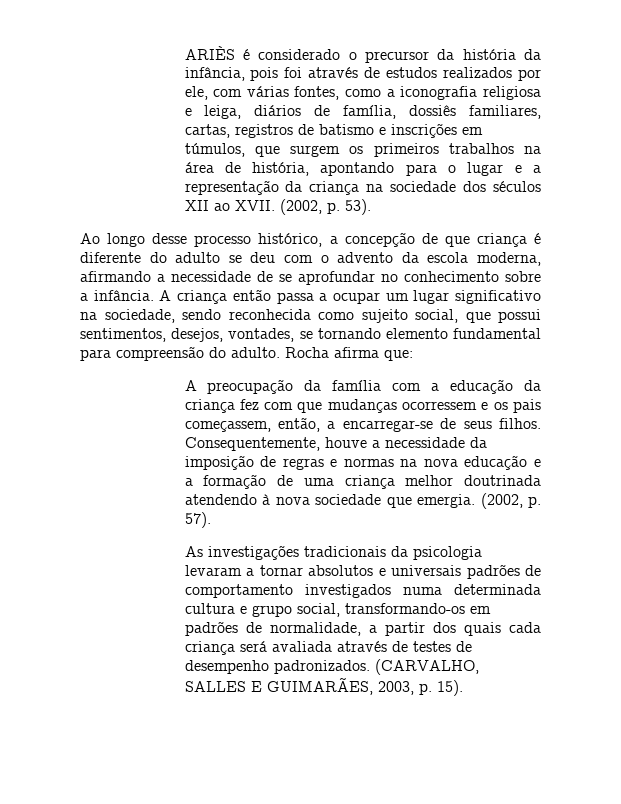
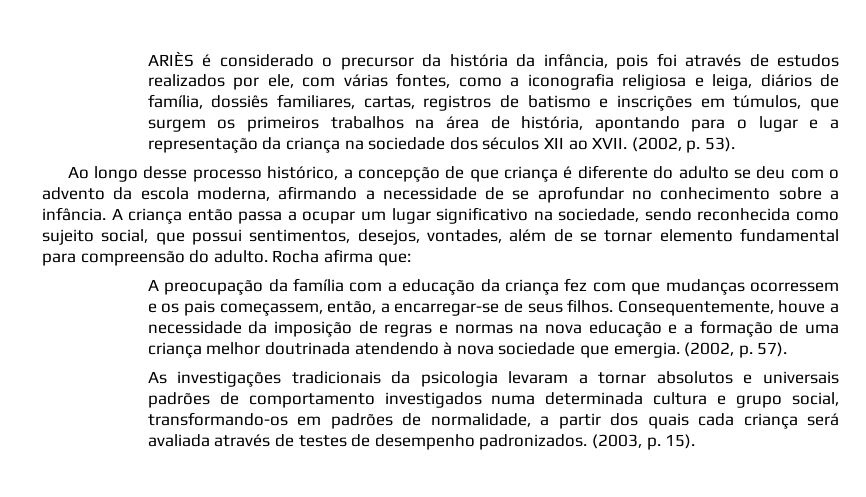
- A criança então passa a ocupar um lugar significativo na sociedade, sendo reconhecida como sujeito social, que possui sentimentos, desejos, vontades, se tornando elemento fundamental para compreensão do adulto.
+ A criança então passa a ocupar um lugar significativo na sociedade, sendo reconhecida como sujeito social, que possui sentimentos, desejos, vontades, além de se tornar elemento fundamental para compreensão do adulto.
- (CARVALHO, SALLES E GUIMARÃES, 2003, p. 15).
+ (2003, p. 15).

